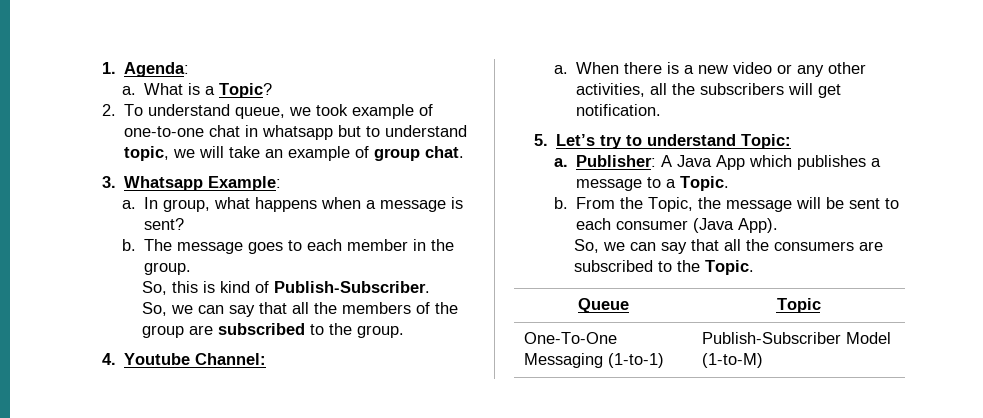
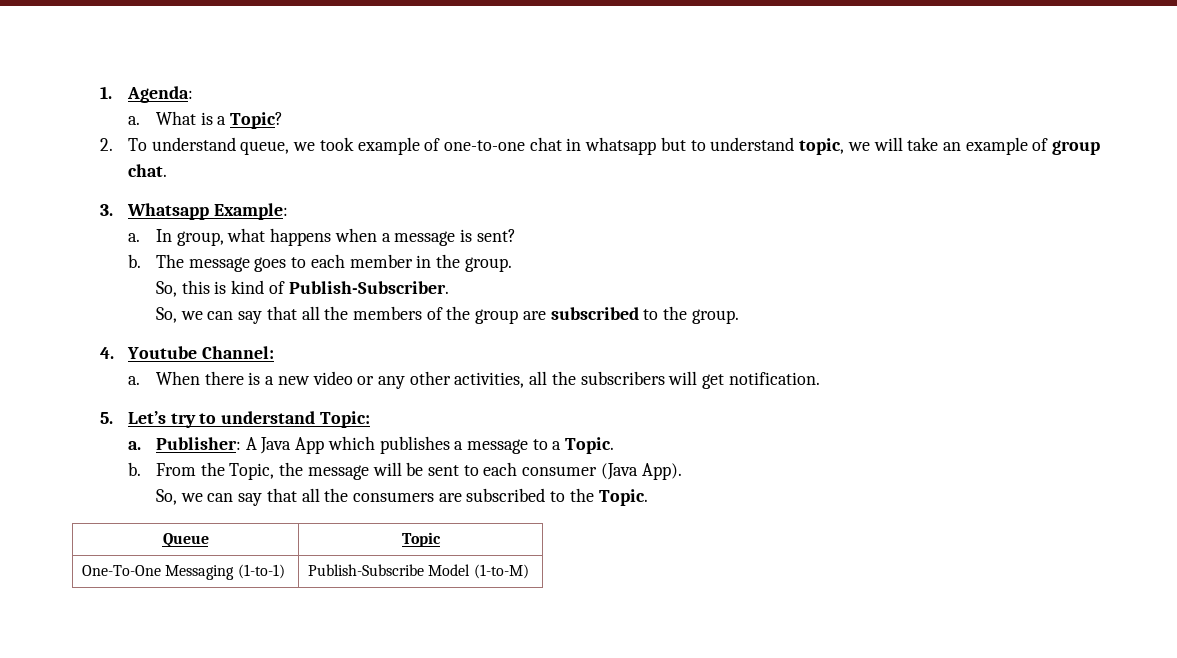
- One-To-One Messaging (1-to-1) | Publish-Subscriber Model (1-to-M)
+ One-To-One Messaging (1-to-1) | Publish-Subscribe Model (1-to-M)

